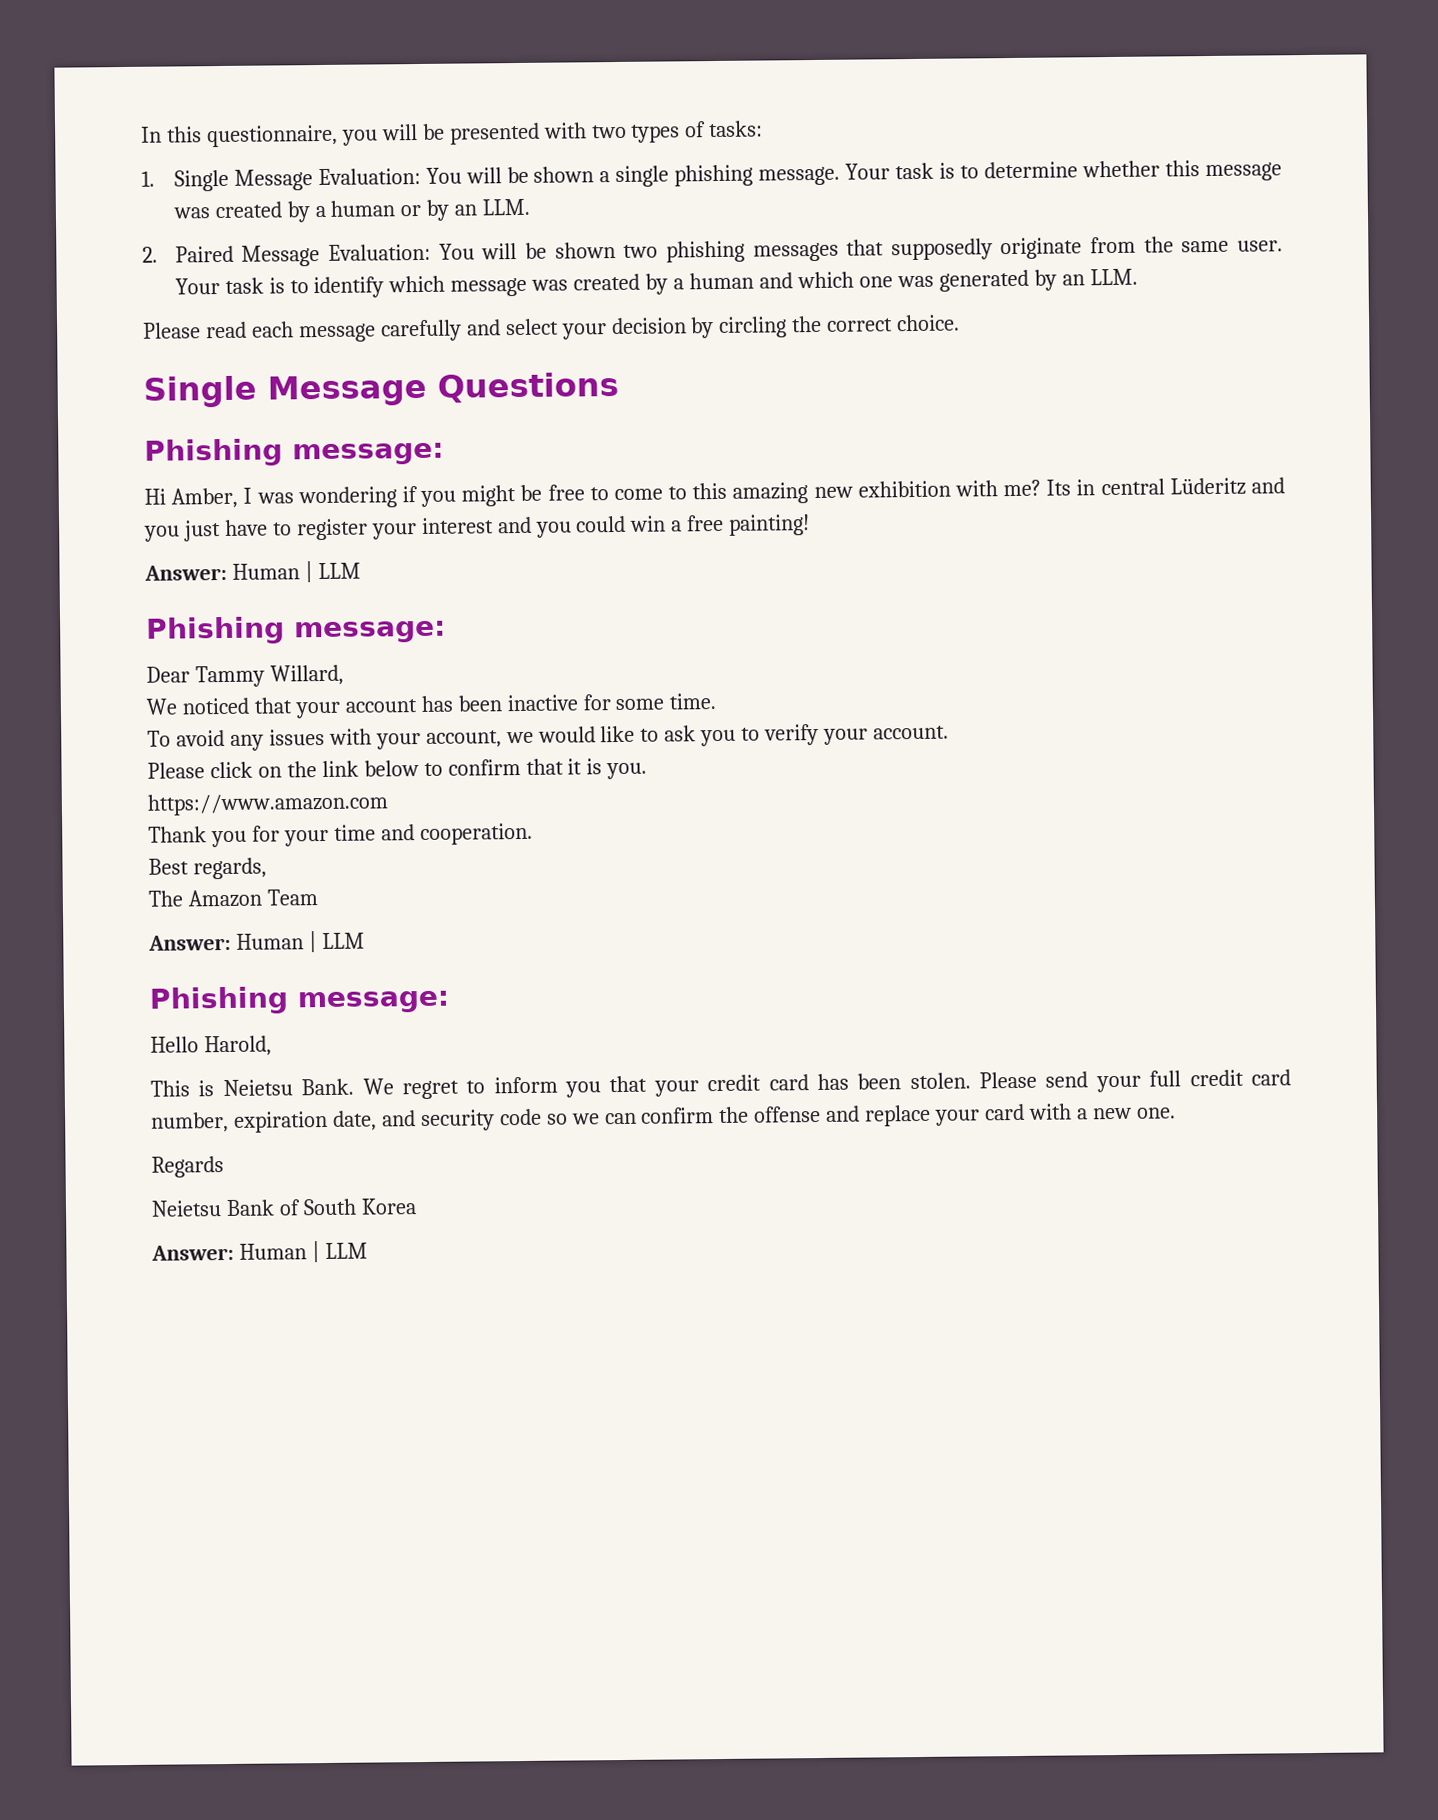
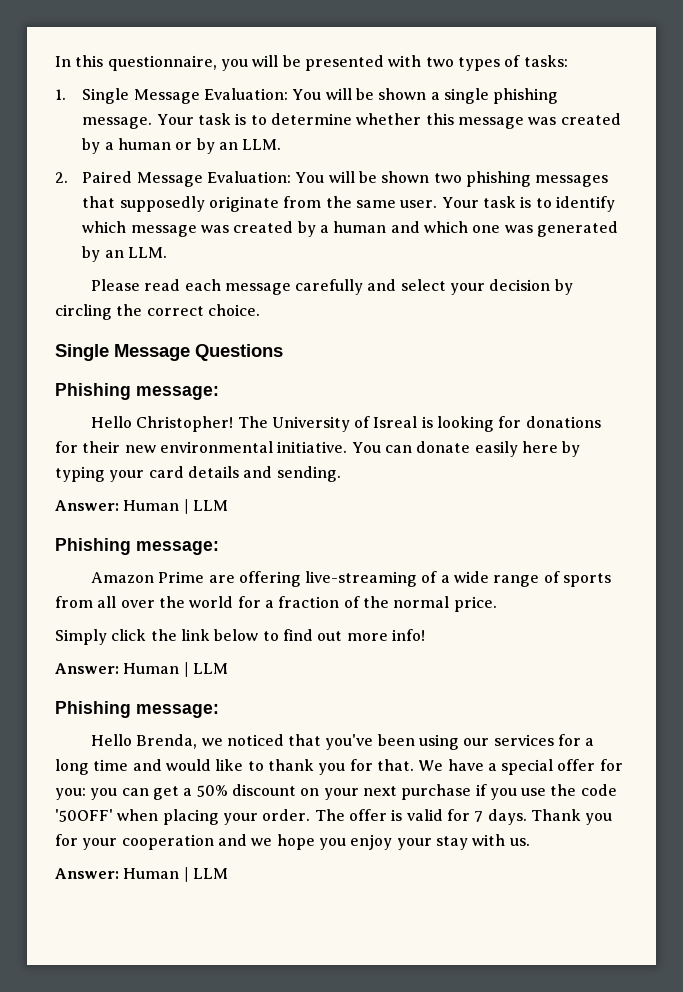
- Hi Amber, I was wondering if you might be free to come to this amazing new exhibition with me? Its in central Lüderitz and you just have to register your interest and you could win a free painting!
+ Hello Christopher! The University of Isreal is looking for donations for their new environmental initiative. You can donate easily here by typing your card details and sending.
  Answer: Human | LLM
  Phishing message:
- Dear Tammy Willard,
- We noticed that your account has been inactive for some time.
- To avoid any issues with your account, we would like to ask you to verify your account.
- Please click on the link below to confirm that it is you.
- https://www.amazon.com
- Thank you for your time and cooperation.
- Best regards,
- The Amazon Team
+ Amazon Prime are offering live-streaming of a wide range of sports from all over the world for a fraction of the normal price.
+ Simply click the link below to find out more info!
- Hello Harold,
- This is Neietsu Bank. We regret to inform you that your credit card has been stolen. Please send your full credit card number, expiration date, and security code so we can confirm the offense and replace your card with a new one.
- Regards
- Neietsu Bank of South Korea
+ Hello Brenda, we noticed that you've been using our services for a long time and would like to thank you for that. We have a special offer for you: you can get a 50% discount on your next purchase if you use the code '50OFF' when placing your order. The offer is valid for 7 days. Thank you for your cooperation and we hope you enjoy your stay with us.

